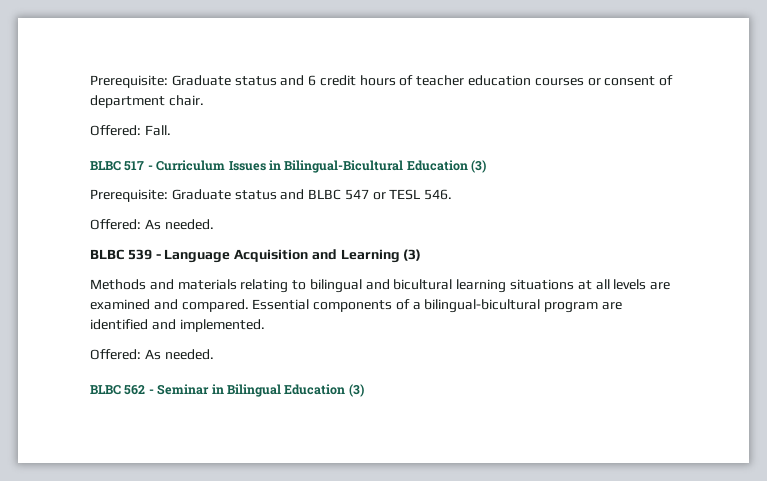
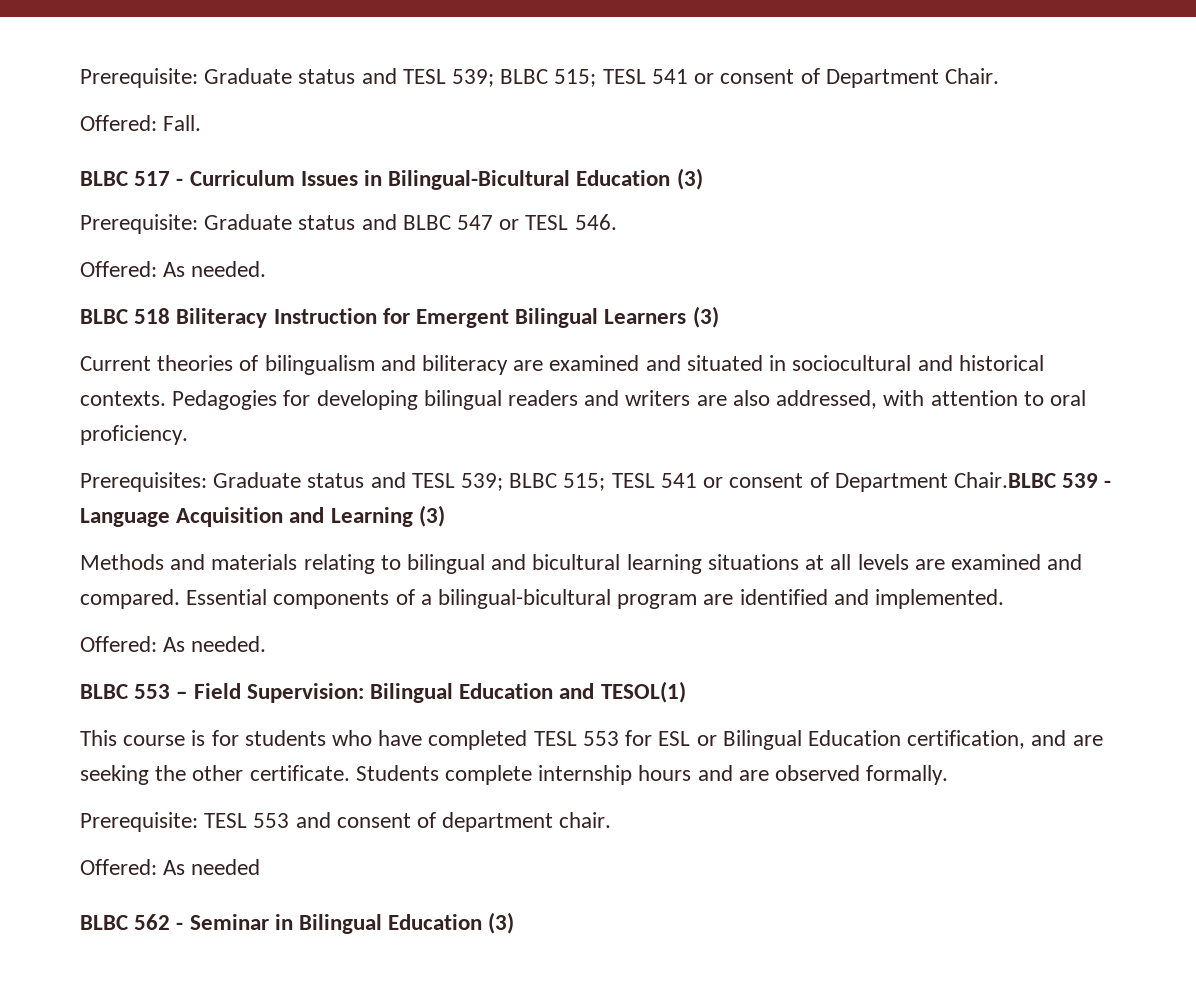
- Prerequisite: Graduate status and 6 credit hours of teacher education courses or consent of department chair.
+ Prerequisite: Graduate status and TESL 539; BLBC 515; TESL 541 or consent of Department Chair.
- BLBC 539 - Language Acquisition and Learning (3)
+ BLBC 518 Biliteracy Instruction for Emergent Bilingual Learners (3)
+ Current theories of bilingualism and biliteracy are examined and situated in sociocultural and historical contexts. Pedagogies for developing bilingual readers and writers are also addressed, with attention to oral proficiency.
+ Prerequisites: Graduate status and TESL 539; BLBC 515; TESL 541 or consent of Department Chair.BLBC 539 - Language Acquisition and Learning (3)
+ BLBC 553 – Field Supervision: Bilingual Education and TESOL(1)
+ This course is for students who have completed TESL 553 for ESL or Bilingual Education certification, and are seeking the other certificate. Students complete internship hours and are observed formally.
+ Prerequisite: TESL 553 and consent of department chair.
+ Offered: As needed

